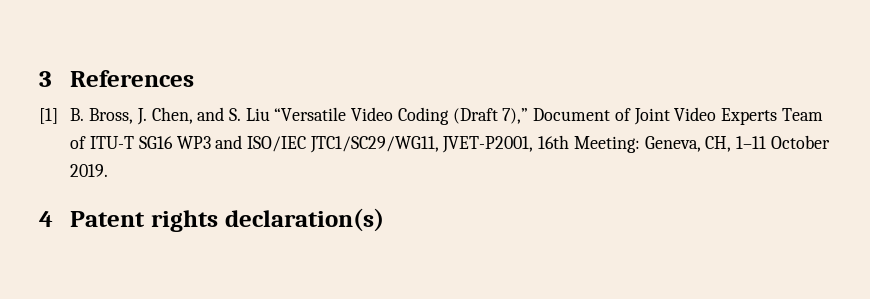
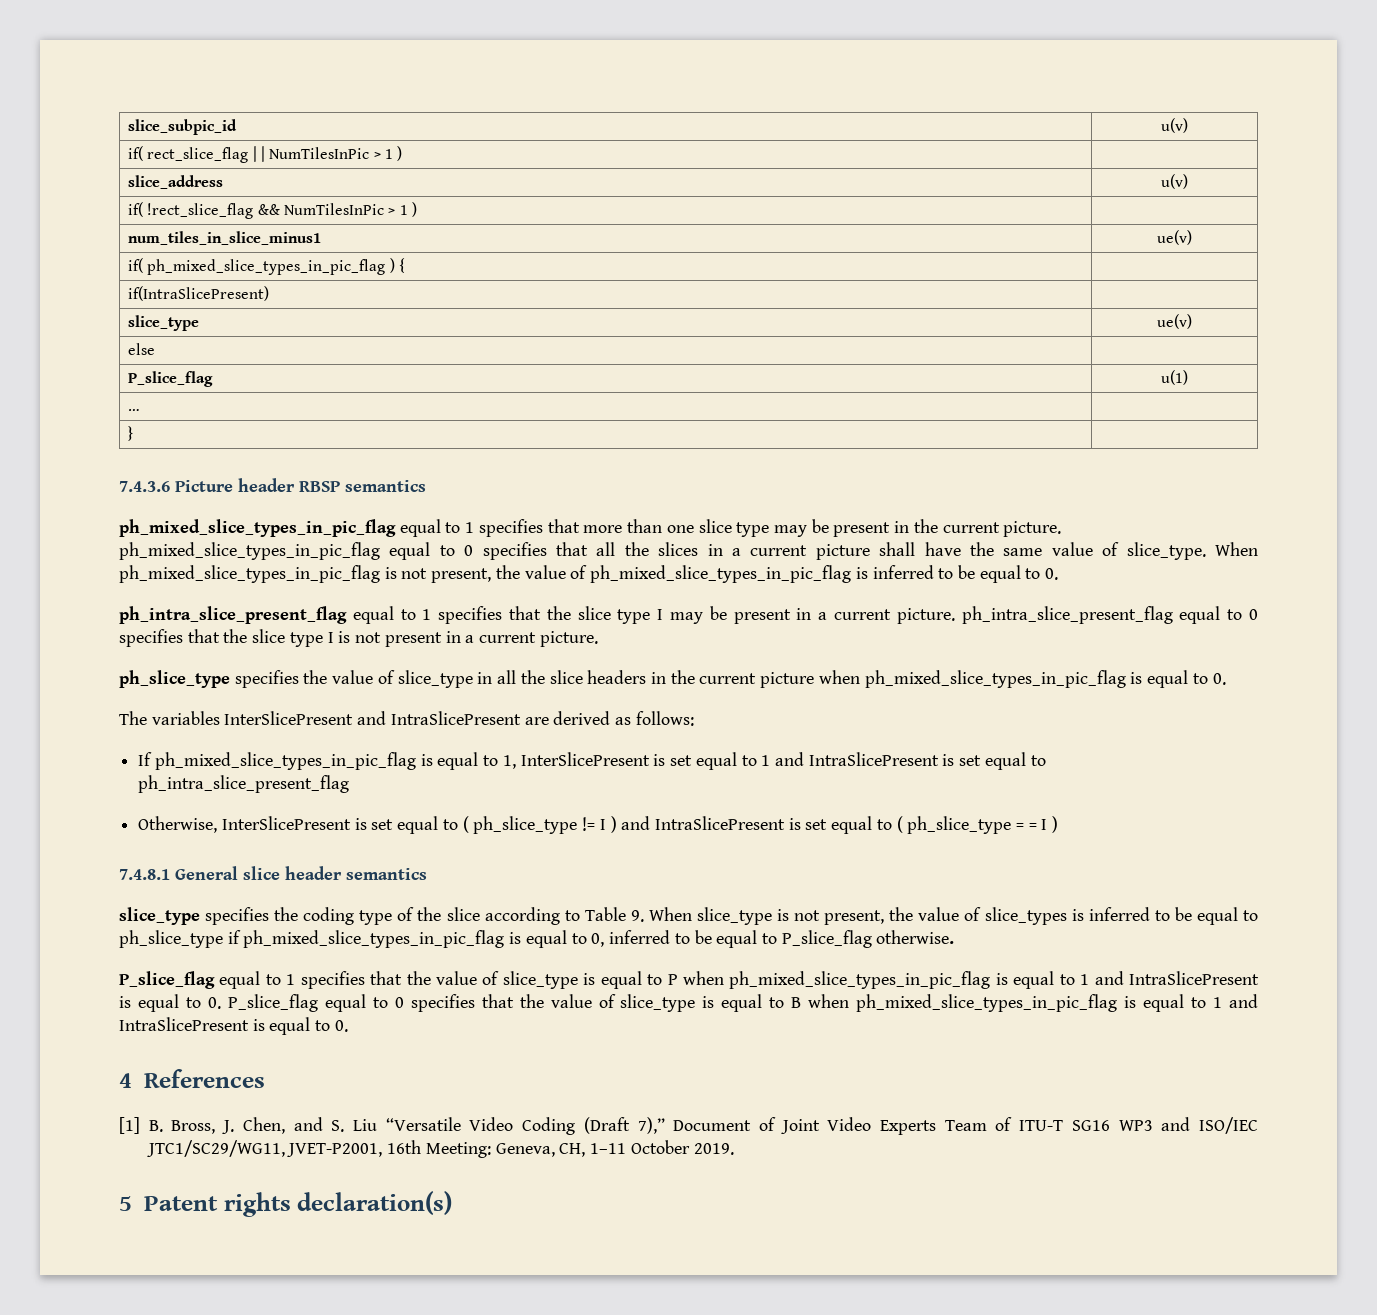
- 3 References
+ slice_subpic_id | u(v)
+ if( rect_slice_flag | | NumTilesInPic > 1 ) |
+ slice_address | u(v)
+ if( !rect_slice_flag && NumTilesInPic > 1 ) |
+ num_tiles_in_slice_minus1 | ue(v)
+ if( ph_mixed_slice_types_in_pic_flag ) { |
+ if(IntraSlicePresent) |
+ slice_type | ue(v)
+ else |
+ P_slice_flag | u(1)
+ … |
+ } |
+ 7.4.3.6 Picture header RBSP semantics
+ ph_mixed_slice_types_in_pic_flag equal to 1 specifies that more than one slice type may be present in the current picture. ph_mixed_slice_types_in_pic_flag equal to 0 specifies that all the slices in a current picture shall have the same value of slice_type. When ph_mixed_slice_types_in_pic_flag is not present, the value of ph_mixed_slice_types_in_pic_flag is inferred to be equal to 0.
+ ph_intra_slice_present_flag equal to 1 specifies that the slice type I may be present in a current picture. ph_intra_slice_present_flag equal to 0 specifies that the slice type I is not present in a current picture.
+ ph_slice_type specifies the value of slice_type in all the slice headers in the current picture when ph_mixed_slice_types_in_pic_flag is equal to 0.
+ The variables InterSlicePresent and IntraSlicePresent are derived as follows:
+ If ph_mixed_slice_types_in_pic_flag is equal to 1, InterSlicePresent is set equal to 1 and IntraSlicePresent is set equal to ph_intra_slice_present_flag
+ Otherwise, InterSlicePresent is set equal to ( ph_slice_type != I ) and IntraSlicePresent is set equal to ( ph_slice_type = = I )
+ 7.4.8.1 General slice header semantics
+ slice_type specifies the coding type of the slice according to Table 9. When slice_type is not present, the value of slice_types is inferred to be equal to ph_slice_type if ph_mixed_slice_types_in_pic_flag is equal to 0, inferred to be equal to P_slice_flag otherwise.
+ P_slice_flag equal to 1 specifies that the value of slice_type is equal to P when ph_mixed_slice_types_in_pic_flag is equal to 1 and IntraSlicePresent is equal to 0. P_slice_flag equal to 0 specifies that the value of slice_type is equal to B when ph_mixed_slice_types_in_pic_flag is equal to 1 and IntraSlicePresent is equal to 0.
+ 4 References
- 4 Patent rights declaration(s)
+ 5 Patent rights declaration(s)

